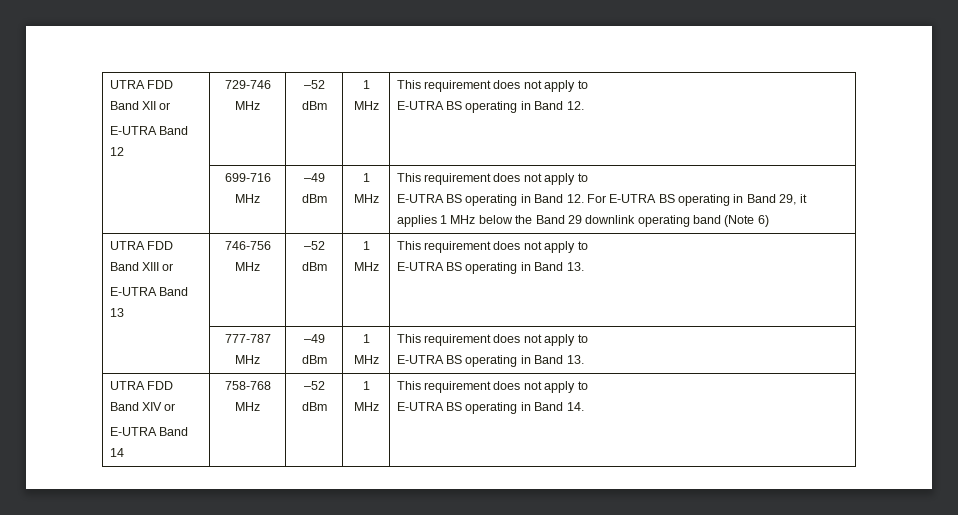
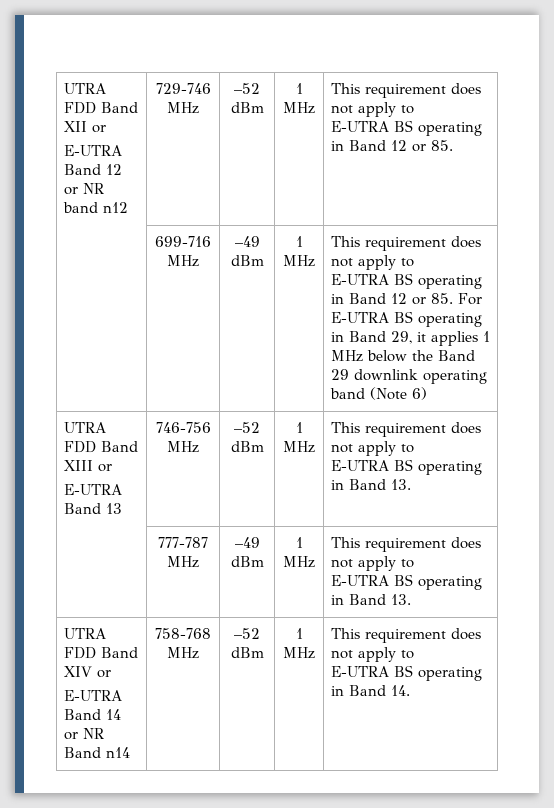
  UTRA FDD Band XII or
- E-UTRA Band 12 | 729-746 MHz | –52 dBm | 1 MHz | This requirement does not apply to
- E-UTRA BS operating in Band 12.
+ E-UTRA Band 12 or NR band n12 | 729-746 MHz | –52 dBm | 1 MHz | This requirement does not apply to
+ E-UTRA BS operating in Band 12 or 85.
  | 699-716 MHz | –49 dBm | 1 MHz | This requirement does not apply to
- E-UTRA BS operating in Band 12. For E-UTRA BS operating in Band 29, it applies 1 MHz below the Band 29 downlink operating band (Note 6)
+ E-UTRA BS operating in Band 12 or 85. For E-UTRA BS operating in Band 29, it applies 1 MHz below the Band 29 downlink operating band (Note 6)
  UTRA FDD Band XIV or
- E-UTRA Band 14 | 758-768 MHz | –52 dBm | 1 MHz | This requirement does not apply to
+ E-UTRA Band 14 or NR Band n14 | 758-768 MHz | –52 dBm | 1 MHz | This requirement does not apply to

